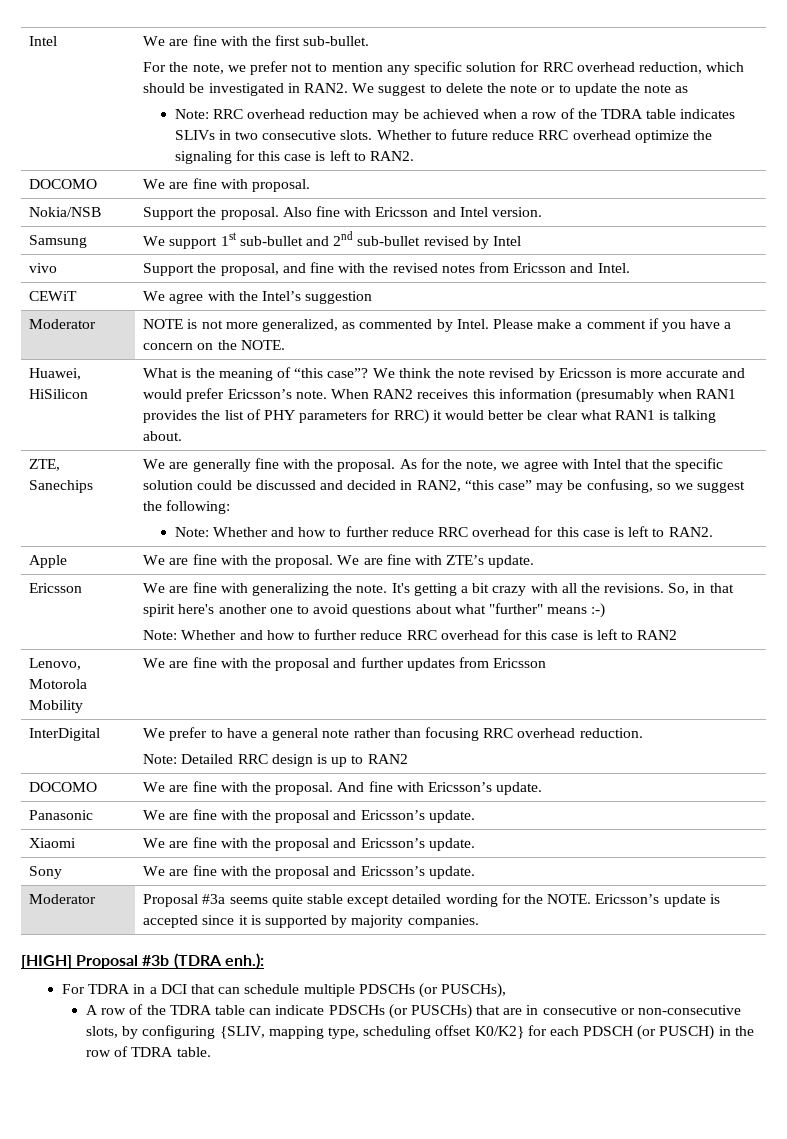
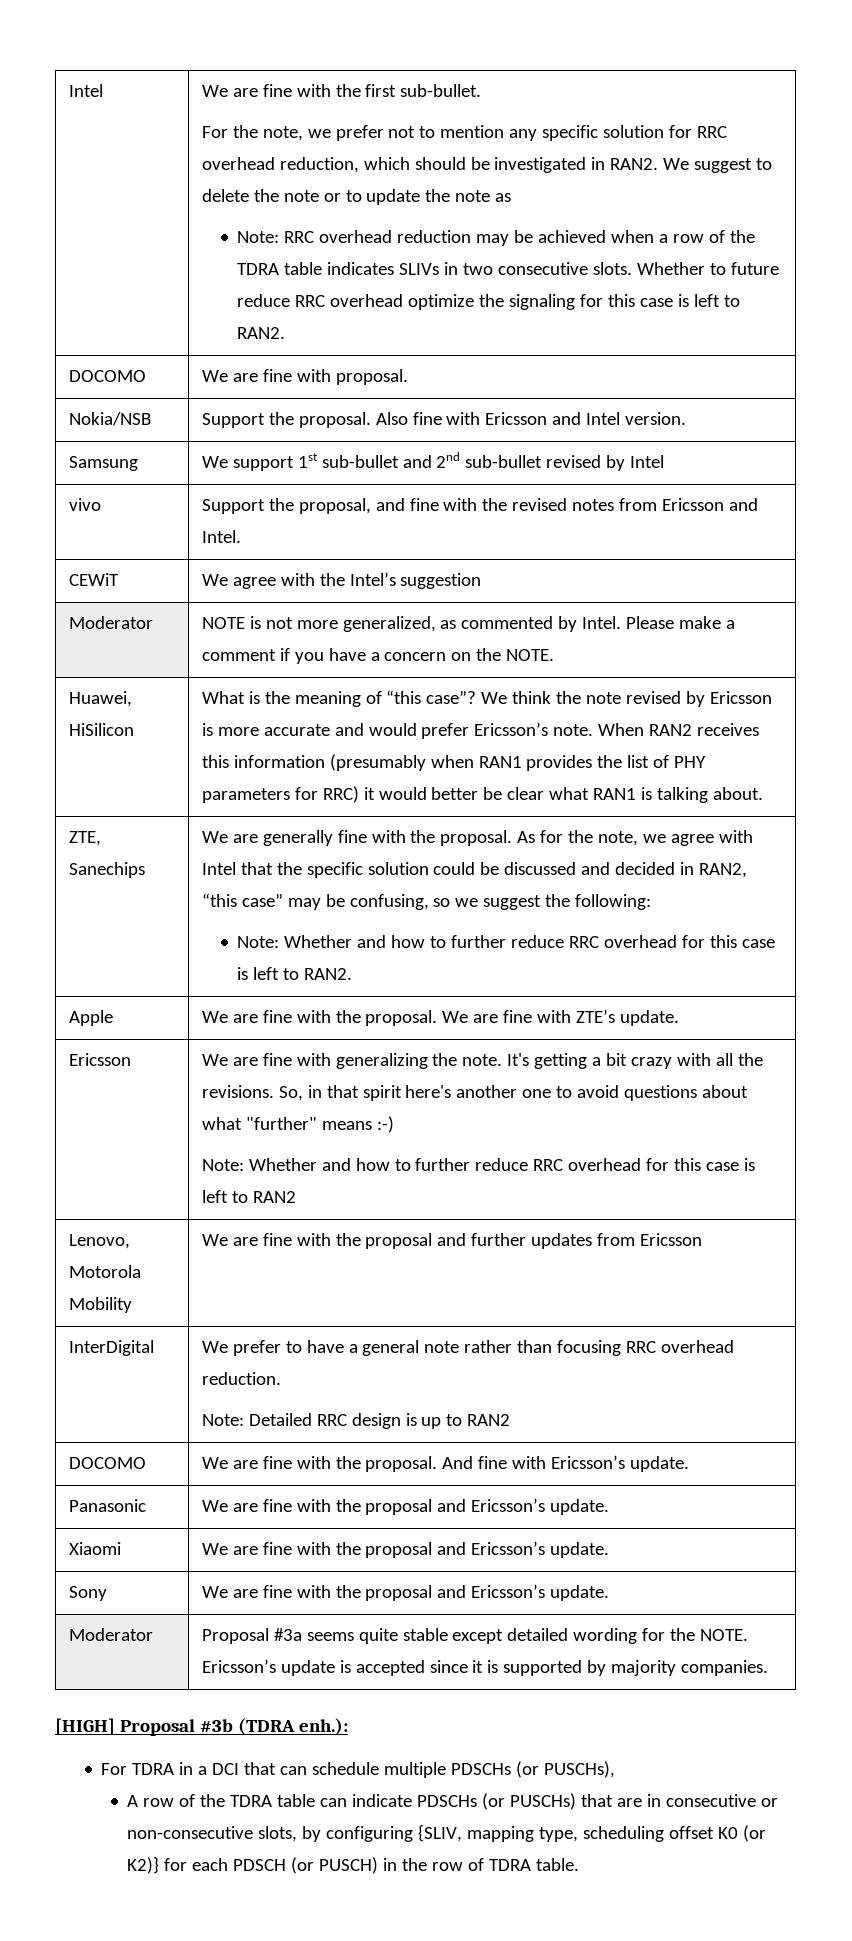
- A row of the TDRA table can indicate PDSCHs (or PUSCHs) that are in consecutive or non-consecutive slots, by configuring {SLIV, mapping type, scheduling offset K0/K2} for each PDSCH (or PUSCH) in the row of TDRA table.
+ A row of the TDRA table can indicate PDSCHs (or PUSCHs) that are in consecutive or non-consecutive slots, by configuring {SLIV, mapping type, scheduling offset K0 (or K2)} for each PDSCH (or PUSCH) in the row of TDRA table.

